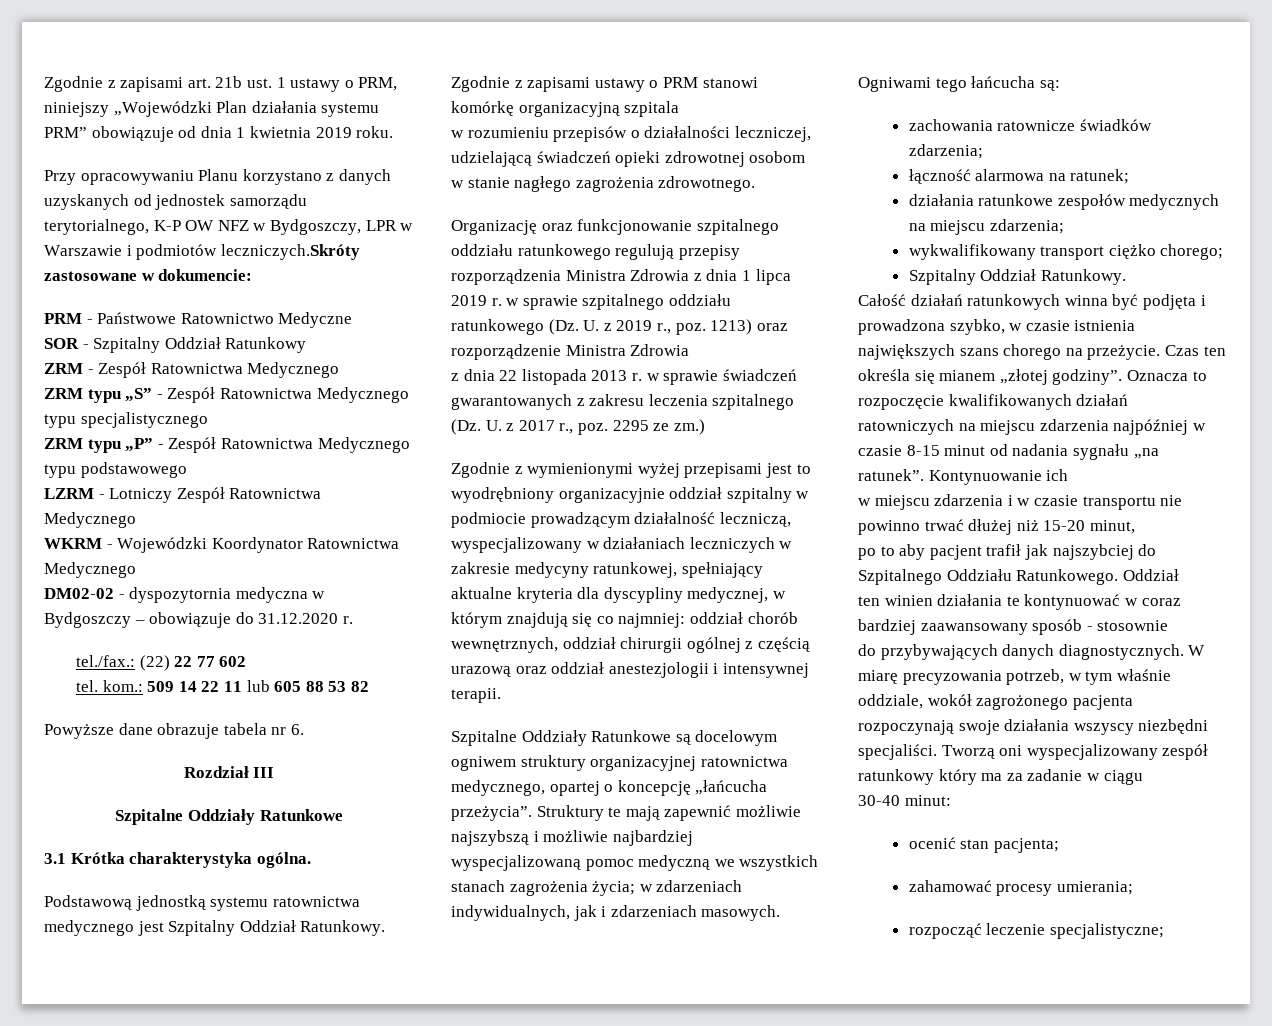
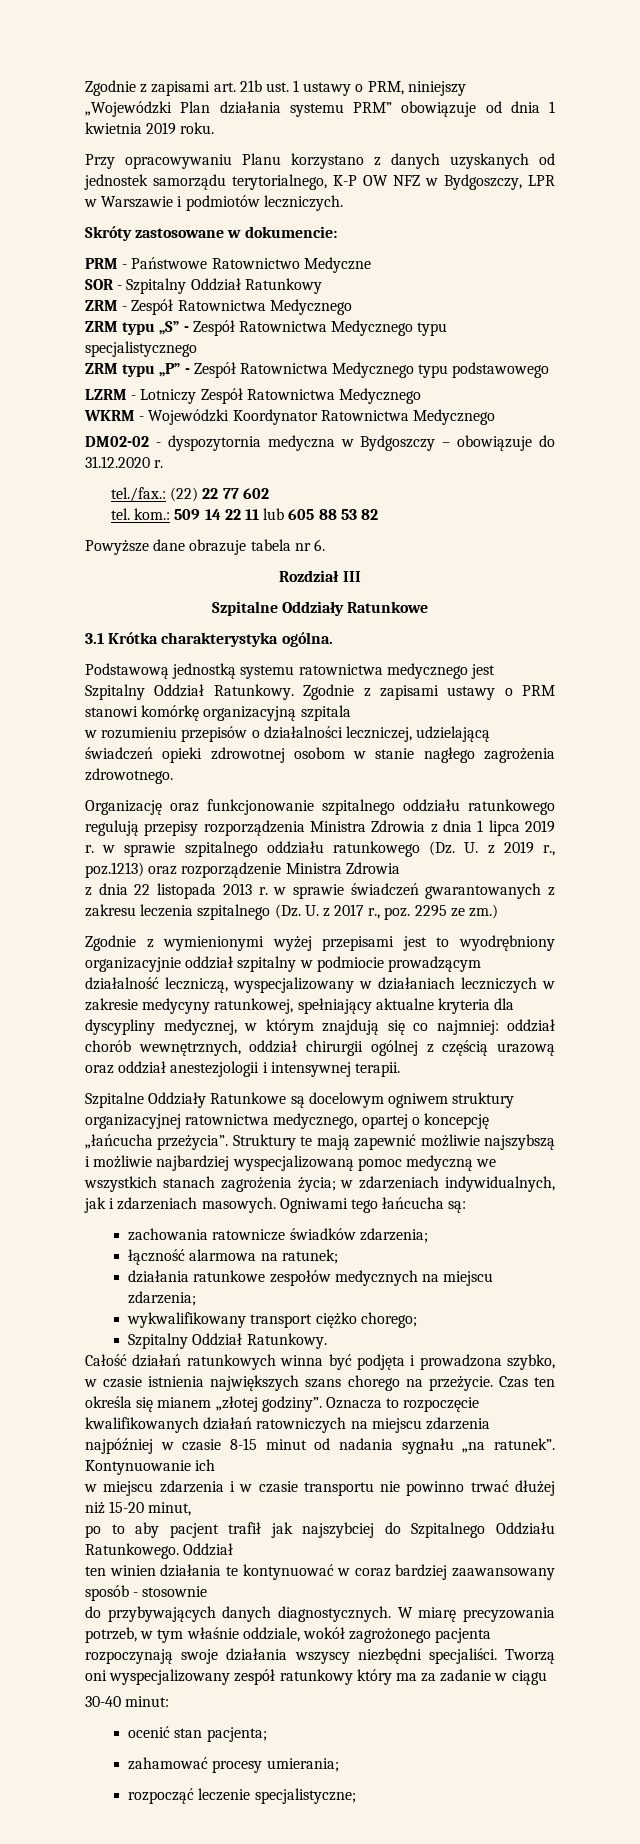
- Przy opracowywaniu Planu korzystano z danych uzyskanych od jednostek samorządu terytorialnego, K-P OW NFZ w Bydgoszczy, LPR w Warszawie i podmiotów leczniczych.Skróty zastosowane w dokumencie:
+ Przy opracowywaniu Planu korzystano z danych uzyskanych od jednostek samorządu terytorialnego, K-P OW NFZ w Bydgoszczy, LPR w Warszawie i podmiotów leczniczych.
+ Skróty zastosowane w dokumencie:
- Organizację oraz funkcjonowanie szpitalnego oddziału ratunkowego regulują przepisy rozporządzenia Ministra Zdrowia z dnia 1 lipca 2019 r. w sprawie szpitalnego oddziału ratunkowego (Dz. U. z 2019 r., poz. 1213) oraz rozporządzenie Ministra Zdrowia
+ Organizację oraz funkcjonowanie szpitalnego oddziału ratunkowego regulują przepisy rozporządzenia Ministra Zdrowia z dnia 1 lipca 2019 r. w sprawie szpitalnego oddziału ratunkowego (Dz. U. z 2019 r., poz.1213) oraz rozporządzenie Ministra Zdrowia

